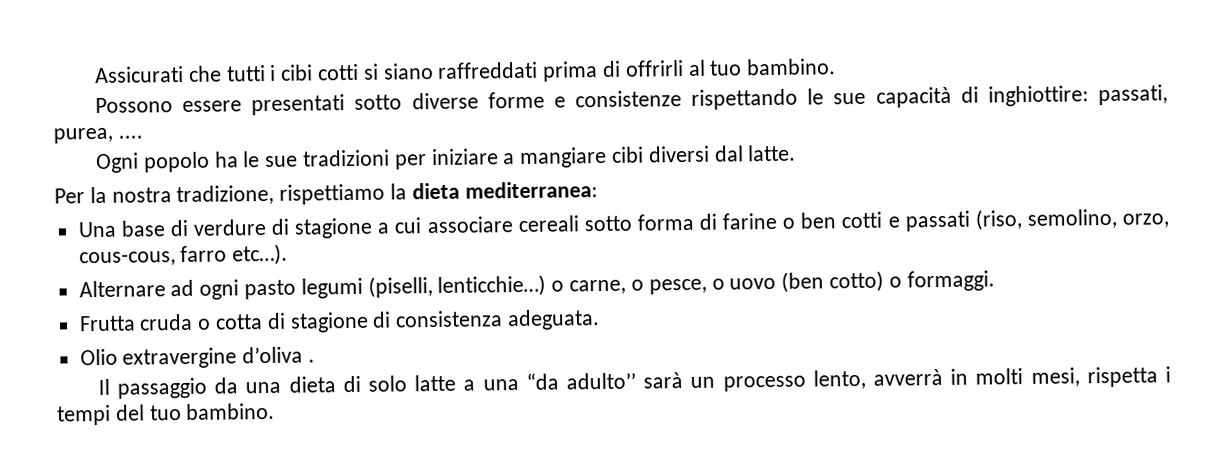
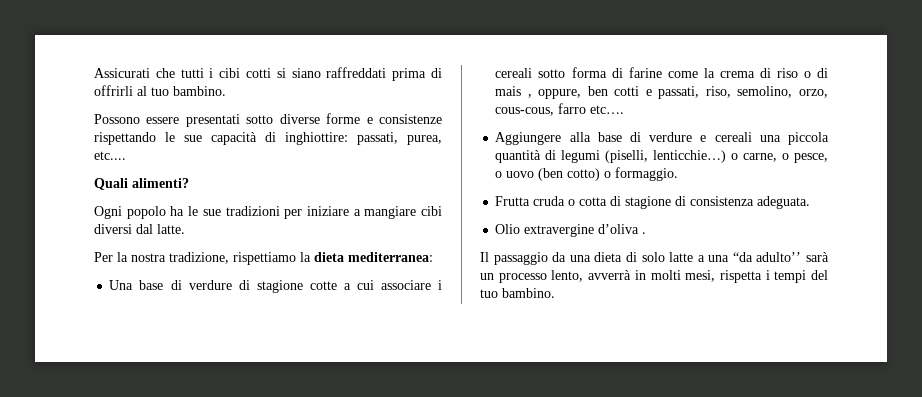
- Possono essere presentati sotto diverse forme e consistenze rispettando le sue capacità di inghiottire: passati, purea, ....
+ Possono essere presentati sotto diverse forme e consistenze rispettando le sue capacità di inghiottire: passati, purea, etc....
+ Quali alimenti?
- Una base di verdure di stagione a cui associare cereali sotto forma di farine o ben cotti e passati (riso, semolino, orzo, cous-cous, farro etc…).
- Alternare ad ogni pasto legumi (piselli, lenticchie…) o carne, o pesce, o uovo (ben cotto) o formaggi.
+ Una base di verdure di stagione cotte a cui associare i cereali sotto forma di farine come la crema di riso o di mais , oppure, ben cotti e passati, riso, semolino, orzo, cous-cous, farro etc….
+ Aggiungere alla base di verdure e cereali una piccola quantità di legumi (piselli, lenticchie…) o carne, o pesce, o uovo (ben cotto) o formaggio.

